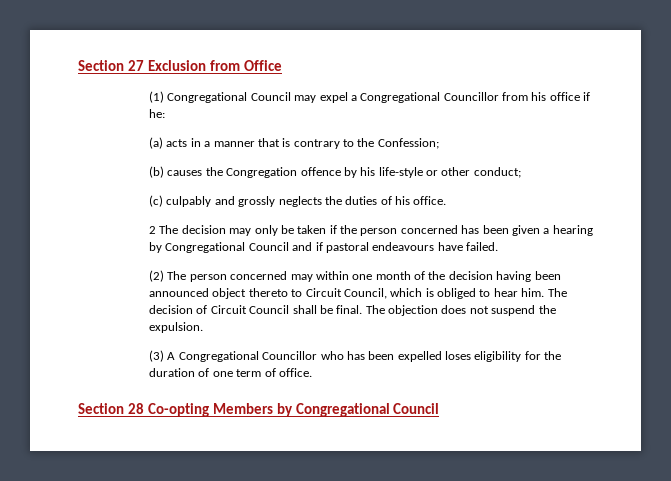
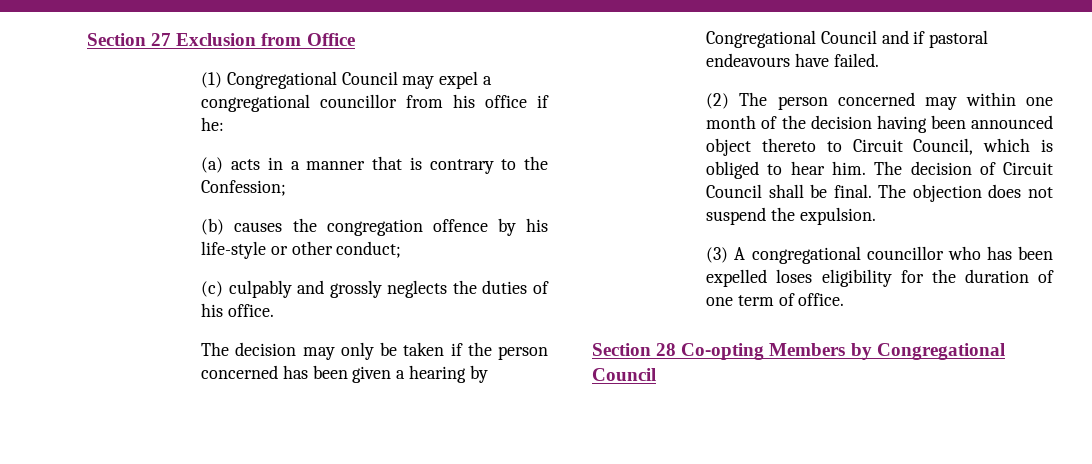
- (1) Congregational Council may expel a Congregational Councillor from his office if he:
+ (1) Congregational Council may expel a congregational councillor from his office if he:
- (b) causes the Congregation offence by his life-style or other conduct;
+ (b) causes the congregation offence by his life-style or other conduct;
- 2 The decision may only be taken if the person concerned has been given a hearing by Congregational Council and if pastoral endeavours have failed.
+ The decision may only be taken if the person concerned has been given a hearing by Congregational Council and if pastoral endeavours have failed.
- (3) A Congregational Councillor who has been expelled loses eligibility for the duration of one term of office.
+ (3) A congregational councillor who has been expelled loses eligibility for the duration of one term of office.

